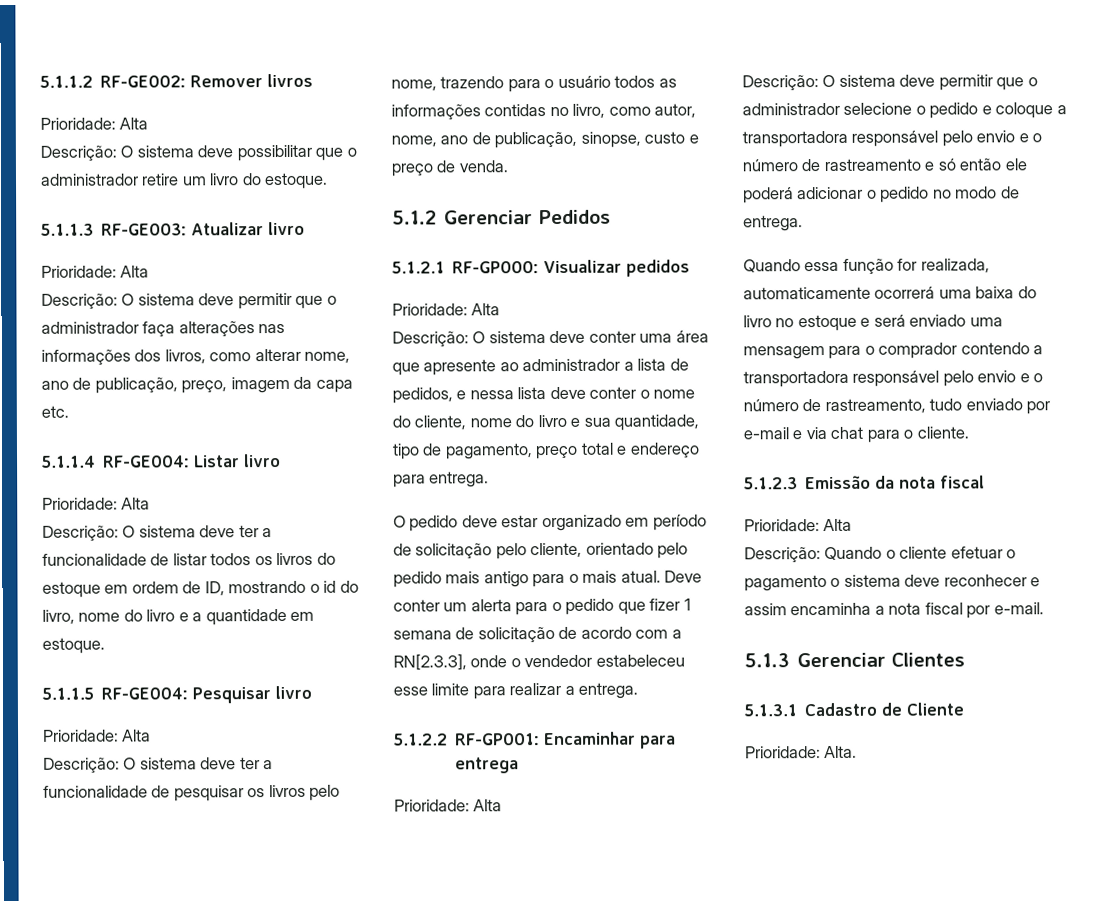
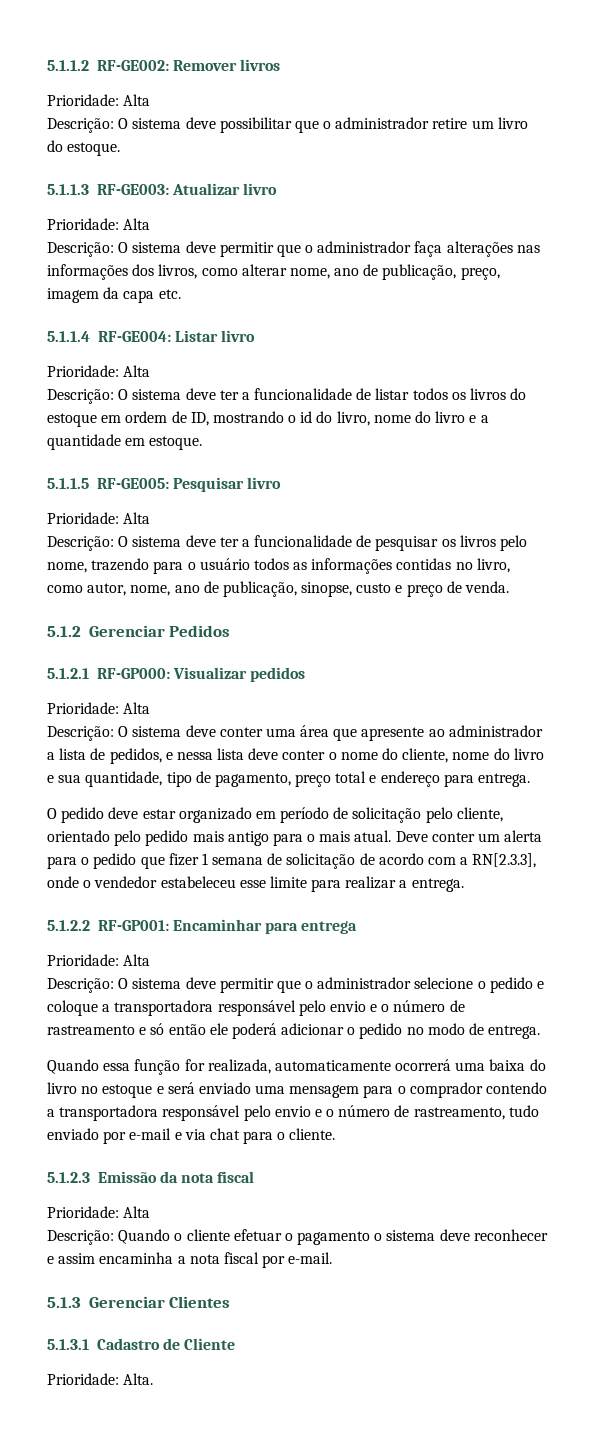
- 5.1.1.5 RF-GE004: Pesquisar livro
+ 5.1.1.5 RF-GE005: Pesquisar livro

